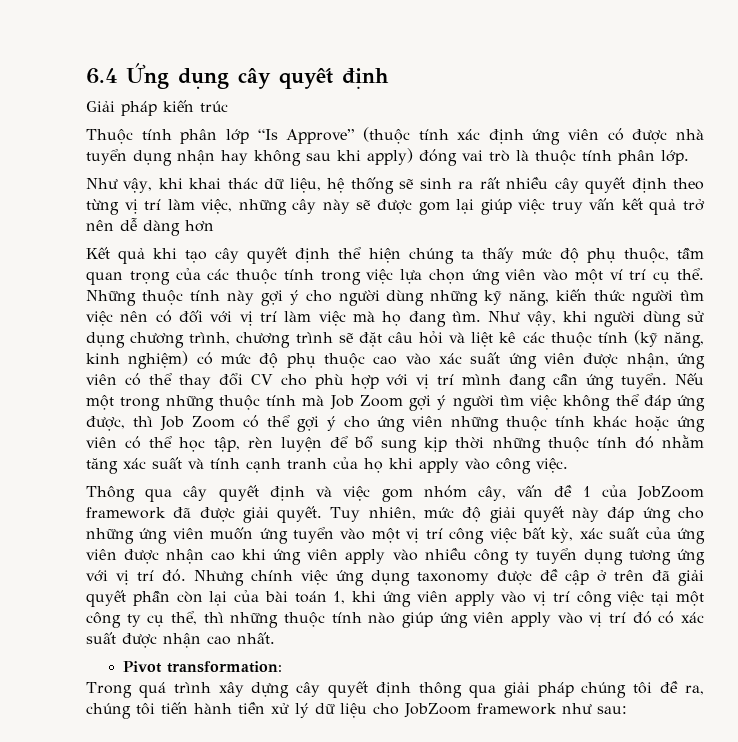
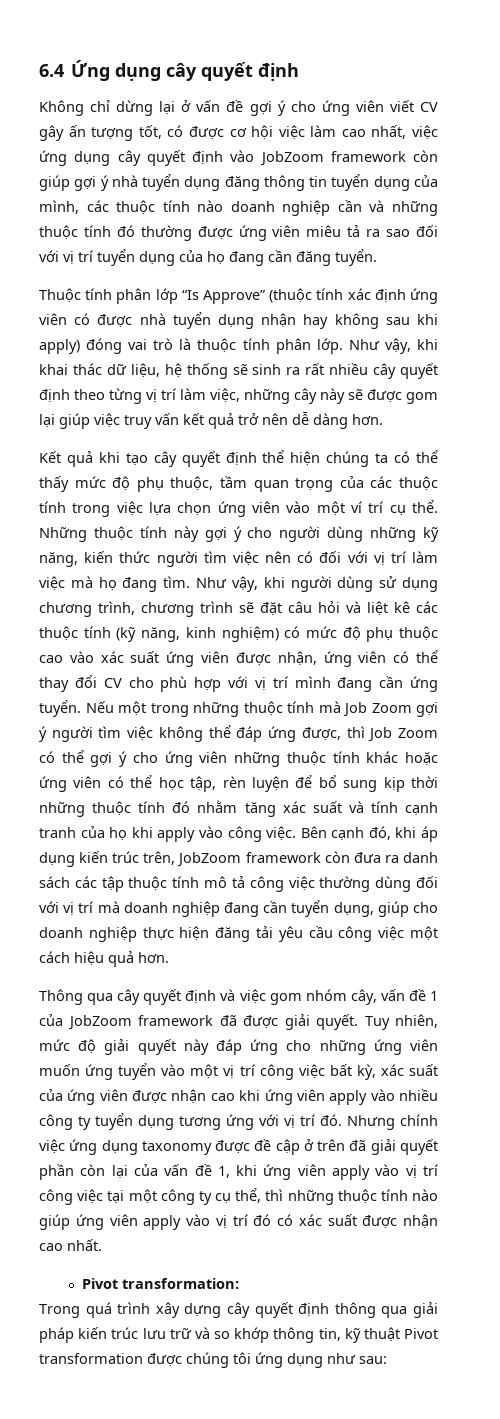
- Giải pháp kiến trúc
+ Không chỉ dừng lại ở vấn đề gợi ý cho ứng viên viết CV gây ấn tượng tốt, có được cơ hội việc làm cao nhất, việc ứng dụng cây quyết định vào JobZoom framework còn giúp gợi ý nhà tuyển dụng đăng thông tin tuyển dụng của mình, các thuộc tính nào doanh nghiệp cần và những thuộc tính đó thường được ứng viên miêu tả ra sao đối với vị trí tuyển dụng của họ đang cần đăng tuyển.
- Thuộc tính phân lớp “Is Approve” (thuộc tính xác định ứng viên có được nhà tuyển dụng nhận hay không sau khi apply) đóng vai trò là thuộc tính phân lớp.
- Như vậy, khi khai thác dữ liệu, hệ thống sẽ sinh ra rất nhiều cây quyết định theo từng vị trí làm việc, những cây này sẽ được gom lại giúp việc truy vấn kết quả trở nên dễ dàng hơn
+ Thuộc tính phân lớp “Is Approve” (thuộc tính xác định ứng viên có được nhà tuyển dụng nhận hay không sau khi apply) đóng vai trò là thuộc tính phân lớp. Như vậy, khi khai thác dữ liệu, hệ thống sẽ sinh ra rất nhiều cây quyết định theo từng vị trí làm việc, những cây này sẽ được gom lại giúp việc truy vấn kết quả trở nên dễ dàng hơn.
- Kết quả khi tạo cây quyết định thể hiện chúng ta thấy mức độ phụ thuộc, tầm quan trọng của các thuộc tính trong việc lựa chọn ứng viên vào một ví trí cụ thể.
+ Kết quả khi tạo cây quyết định thể hiện chúng ta có thể thấy mức độ phụ thuộc, tầm quan trọng của các thuộc tính trong việc lựa chọn ứng viên vào một ví trí cụ thể.
+ Bên cạnh đó, khi áp dụng kiến trúc trên, JobZoom framework còn đưa ra danh sách các tập thuộc tính mô tả công việc thường dùng đối với vị trí mà doanh nghiệp đang cần tuyển dụng, giúp cho doanh nghiệp thực hiện đăng tải yêu cầu công việc một cách hiệu quả hơn.
- Nhưng chính việc ứng dụng taxonomy được đề cập ở trên đã giải quyết phần còn lại của bài toán 1, khi ứng viên apply vào vị trí công việc tại một công ty cụ thể, thì những thuộc tính nào giúp ứng viên apply vào vị trí đó có xác suất được nhận cao nhất.
+ Nhưng chính việc ứng dụng taxonomy được đề cập ở trên đã giải quyết phần còn lại của vấn đề 1, khi ứng viên apply vào vị trí công việc tại một công ty cụ thể, thì những thuộc tính nào giúp ứng viên apply vào vị trí đó có xác suất được nhận cao nhất.
- Trong quá trình xây dựng cây quyết định thông qua giải pháp chúng tôi đề ra, chúng tôi tiến hành tiền xử lý dữ liệu cho JobZoom framework như sau:
+ Trong quá trình xây dựng cây quyết định thông qua giải pháp kiến trúc lưu trữ và so khớp thông tin, kỹ thuật Pivot transformation được chúng tôi ứng dụng như sau:

